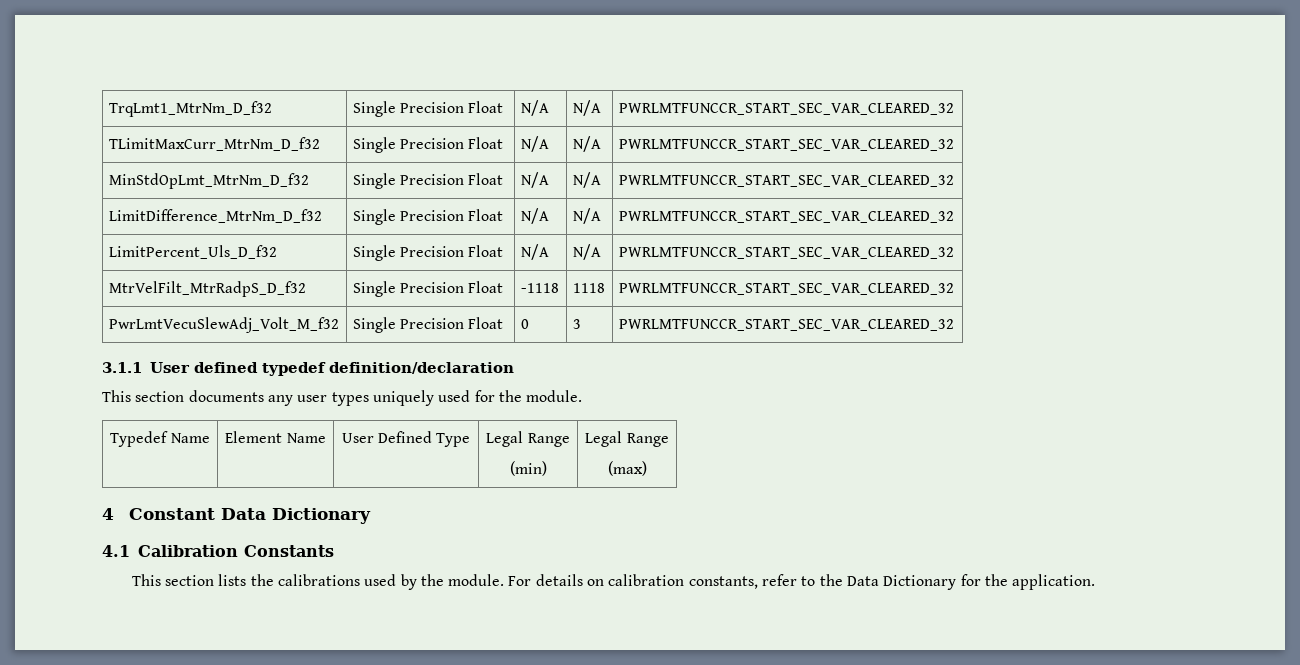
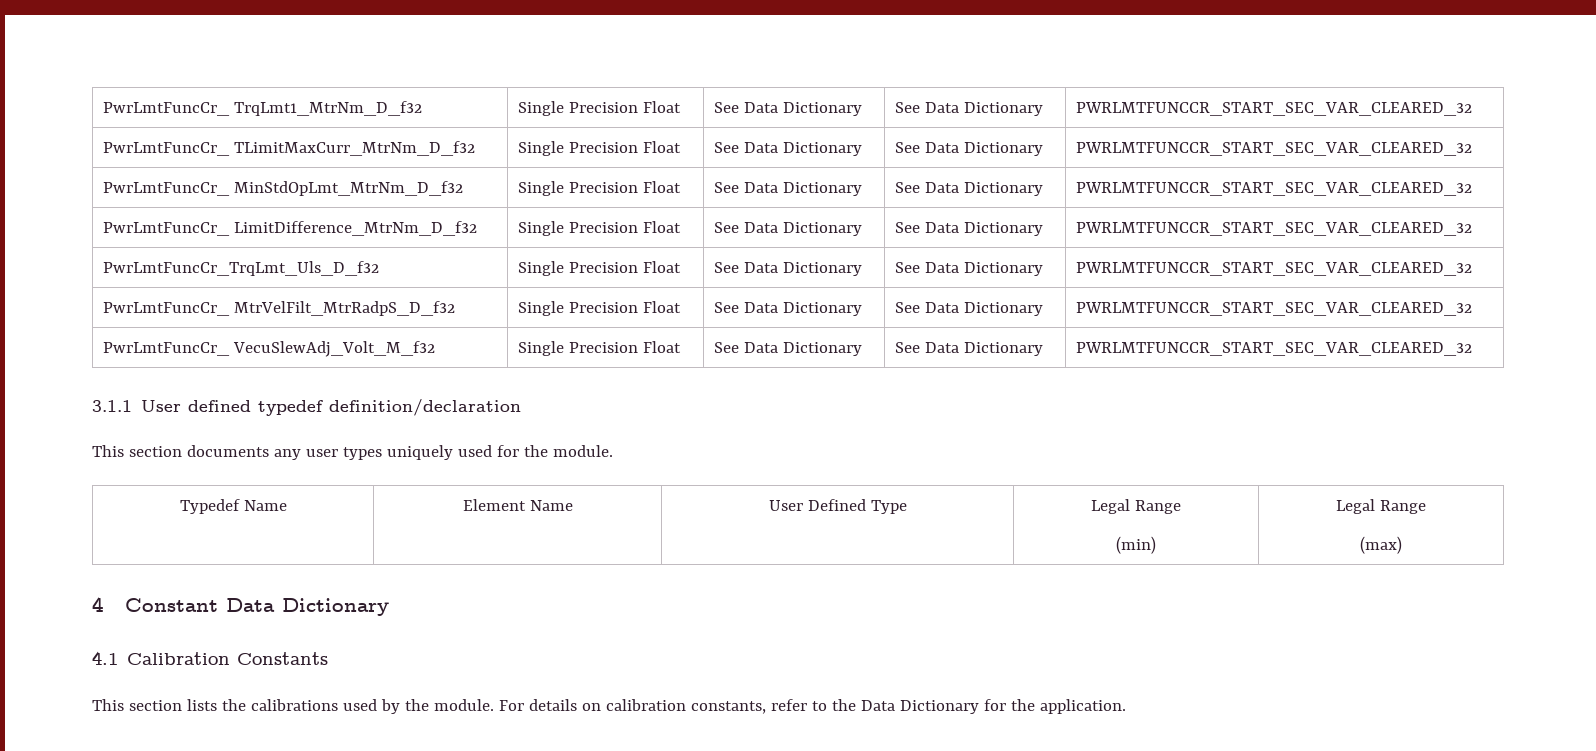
- TrqLmt1_MtrNm_D_f32 | Single Precision Float | N/A | N/A | PWRLMTFUNCCR_START_SEC_VAR_CLEARED_32
- TLimitMaxCurr_MtrNm_D_f32 | Single Precision Float | N/A | N/A | PWRLMTFUNCCR_START_SEC_VAR_CLEARED_32
- MinStdOpLmt_MtrNm_D_f32 | Single Precision Float | N/A | N/A | PWRLMTFUNCCR_START_SEC_VAR_CLEARED_32
- LimitDifference_MtrNm_D_f32 | Single Precision Float | N/A | N/A | PWRLMTFUNCCR_START_SEC_VAR_CLEARED_32
- LimitPercent_Uls_D_f32 | Single Precision Float | N/A | N/A | PWRLMTFUNCCR_START_SEC_VAR_CLEARED_32
- MtrVelFilt_MtrRadpS_D_f32 | Single Precision Float | -1118 | 1118 | PWRLMTFUNCCR_START_SEC_VAR_CLEARED_32
- PwrLmtVecuSlewAdj_Volt_M_f32 | Single Precision Float | 0 | 3 | PWRLMTFUNCCR_START_SEC_VAR_CLEARED_32
+ PwrLmtFuncCr_ TrqLmt1_MtrNm_D_f32 | Single Precision Float | See Data Dictionary | See Data Dictionary | PWRLMTFUNCCR_START_SEC_VAR_CLEARED_32
+ PwrLmtFuncCr_ TLimitMaxCurr_MtrNm_D_f32 | Single Precision Float | See Data Dictionary | See Data Dictionary | PWRLMTFUNCCR_START_SEC_VAR_CLEARED_32
+ PwrLmtFuncCr_ MinStdOpLmt_MtrNm_D_f32 | Single Precision Float | See Data Dictionary | See Data Dictionary | PWRLMTFUNCCR_START_SEC_VAR_CLEARED_32
+ PwrLmtFuncCr_ LimitDifference_MtrNm_D_f32 | Single Precision Float | See Data Dictionary | See Data Dictionary | PWRLMTFUNCCR_START_SEC_VAR_CLEARED_32
+ PwrLmtFuncCr_TrqLmt_Uls_D_f32 | Single Precision Float | See Data Dictionary | See Data Dictionary | PWRLMTFUNCCR_START_SEC_VAR_CLEARED_32
+ PwrLmtFuncCr_ MtrVelFilt_MtrRadpS_D_f32 | Single Precision Float | See Data Dictionary | See Data Dictionary | PWRLMTFUNCCR_START_SEC_VAR_CLEARED_32
+ PwrLmtFuncCr_ VecuSlewAdj_Volt_M_f32 | Single Precision Float | See Data Dictionary | See Data Dictionary | PWRLMTFUNCCR_START_SEC_VAR_CLEARED_32

